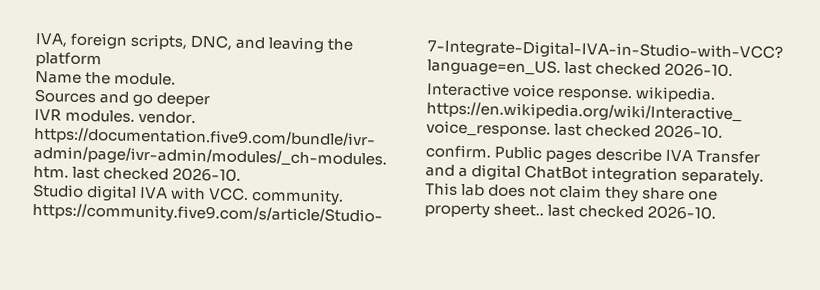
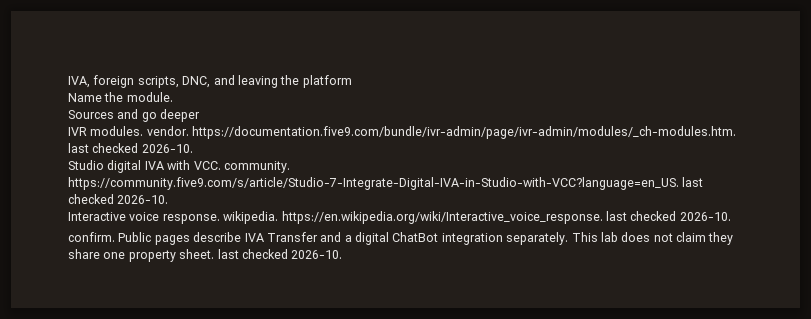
- This lab does not claim they share one property sheet.. last checked 2026-10.
+ This lab does not claim they share one property sheet. last checked 2026-10.

